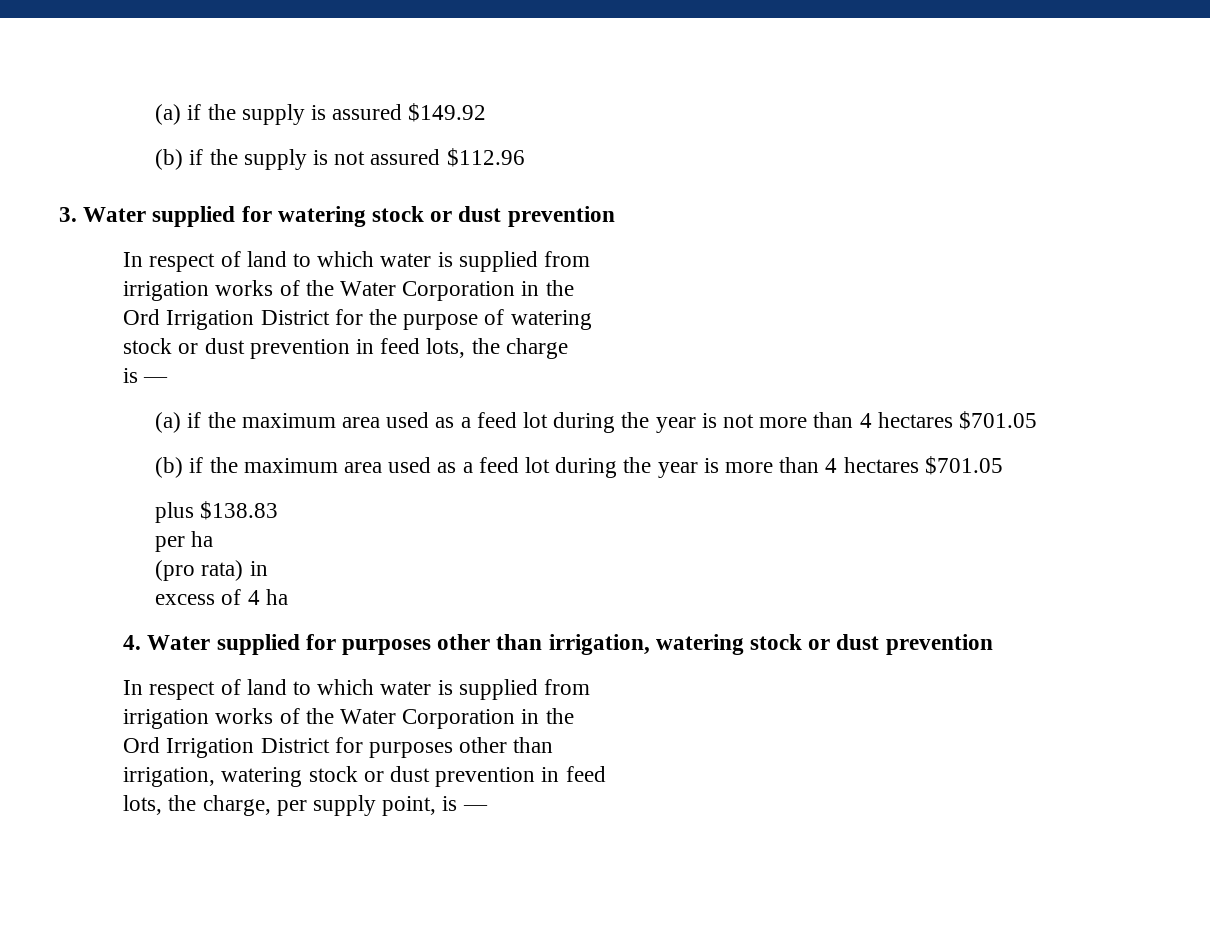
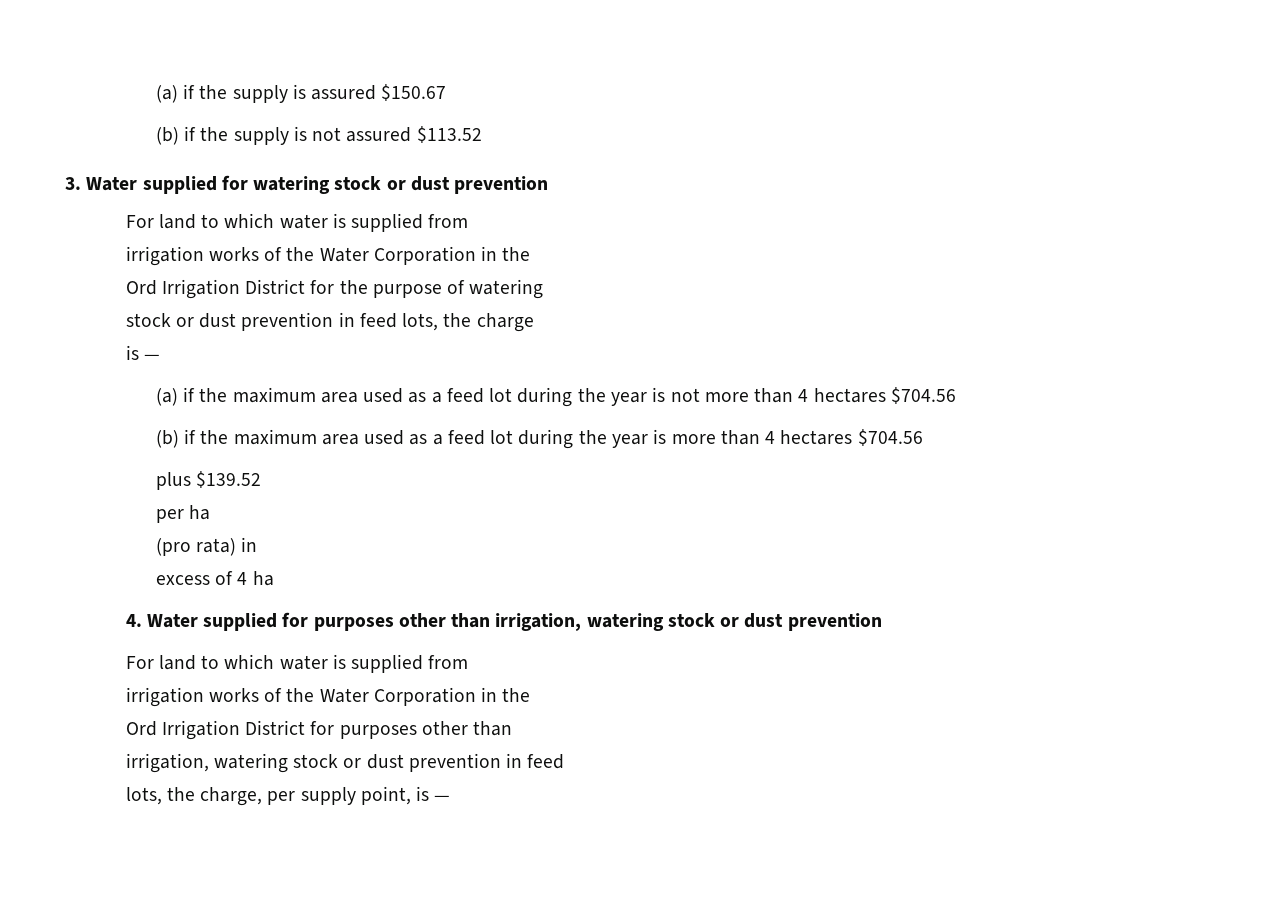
- (a) if the supply is assured $149.92
+ (a) if the supply is assured $150.67
- (b) if the supply is not assured $112.96
+ (b) if the supply is not assured $113.52
  3. Water supplied for watering stock or dust prevention
- In respect of land to which water is supplied from
+ For land to which water is supplied from
- (a) if the maximum area used as a feed lot during the year is not more than 4 hectares $701.05
+ (a) if the maximum area used as a feed lot during the year is not more than 4 hectares $704.56
- (b) if the maximum area used as a feed lot during the year is more than 4 hectares $701.05
+ (b) if the maximum area used as a feed lot during the year is more than 4 hectares $704.56
- plus $138.83
+ plus $139.52
  4. Water supplied for purposes other than irrigation, watering stock or dust prevention
- In respect of land to which water is supplied from
+ For land to which water is supplied from

